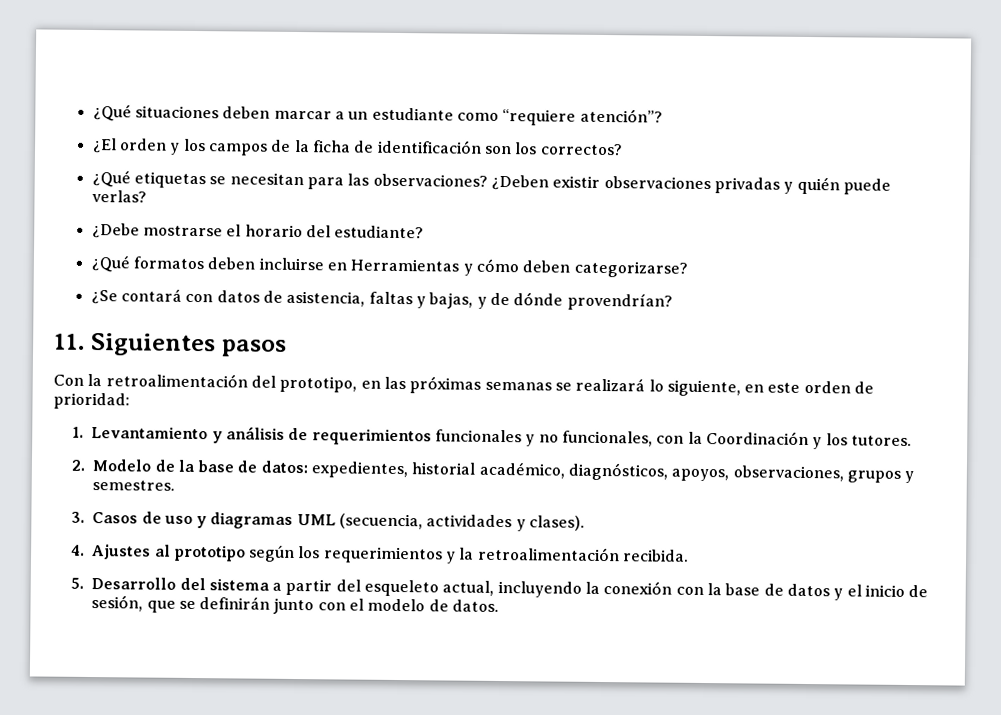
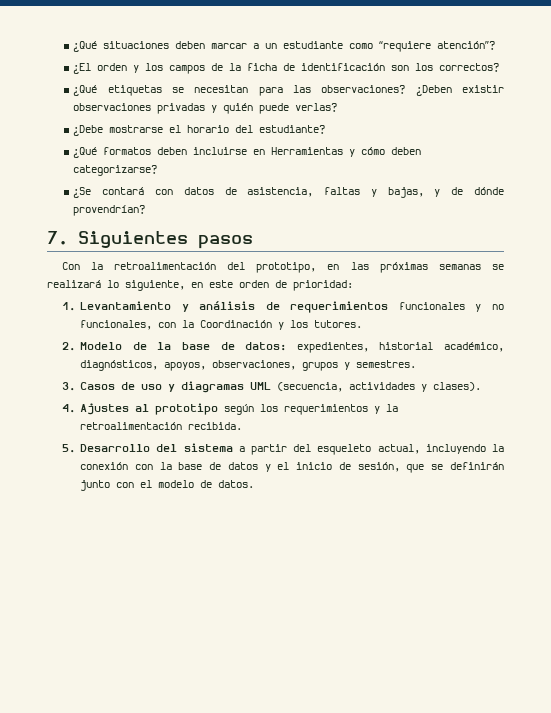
- 11. Siguientes pasos
+ 7. Siguientes pasos

